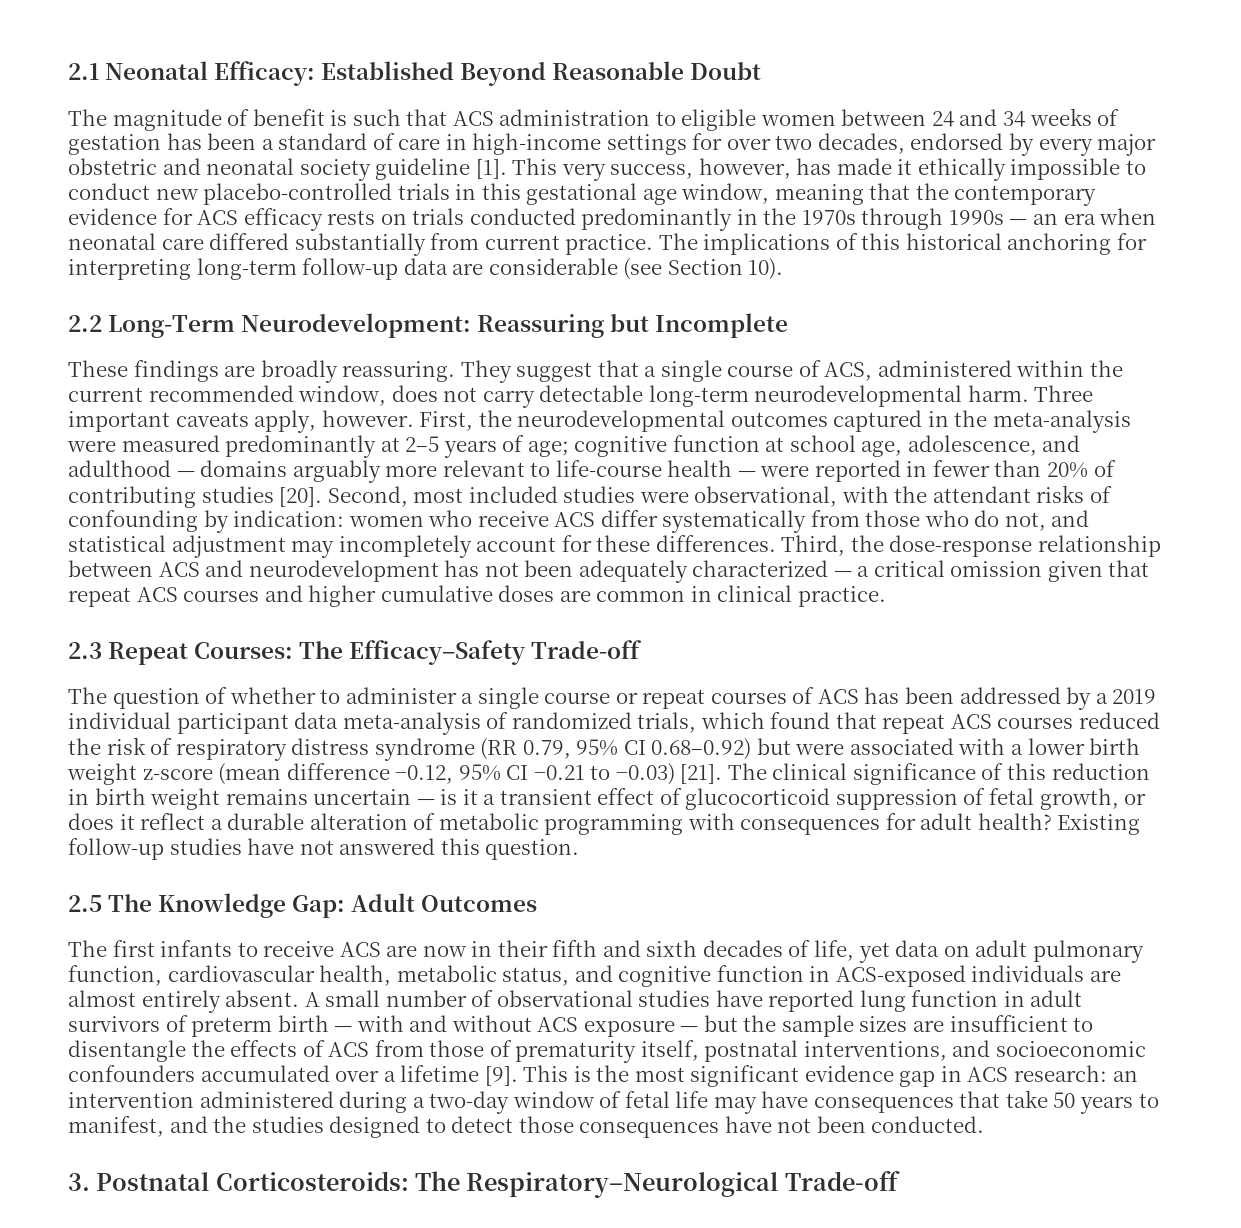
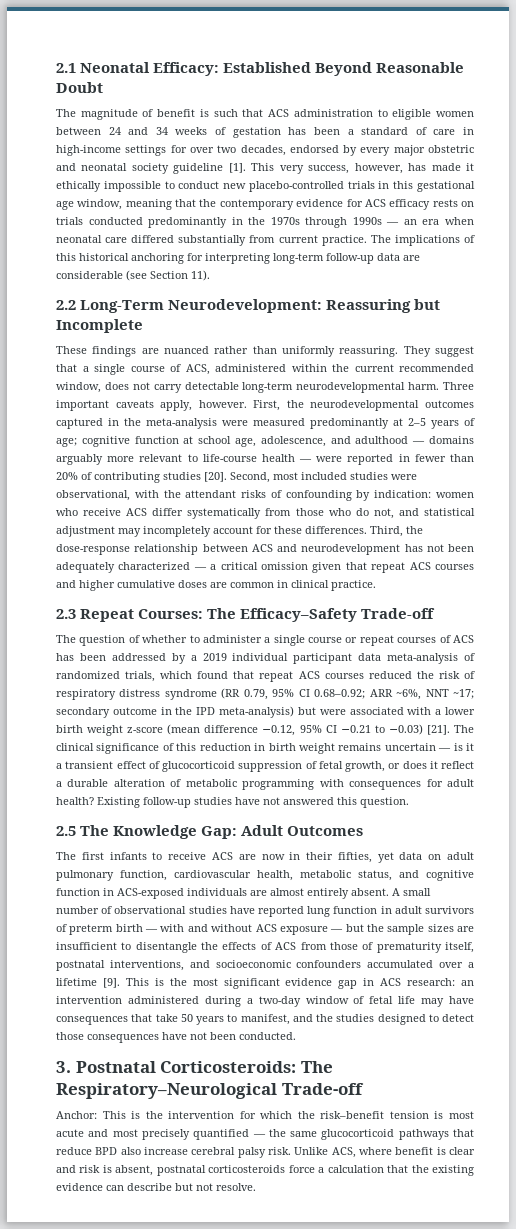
- The implications of this historical anchoring for interpreting long-term follow-up data are considerable (see Section 10).
+ The implications of this historical anchoring for interpreting long-term follow-up data are considerable (see Section 11).
- These findings are broadly reassuring.
+ These findings are nuanced rather than uniformly reassuring.
- The question of whether to administer a single course or repeat courses of ACS has been addressed by a 2019 individual participant data meta-analysis of randomized trials, which found that repeat ACS courses reduced the risk of respiratory distress syndrome (RR 0.79, 95% CI 0.68–0.92) but were associated with a lower birth weight z-score (mean difference −0.12, 95% CI −0.21 to −0.03) [21].
+ The question of whether to administer a single course or repeat courses of ACS has been addressed by a 2019 individual participant data meta-analysis of randomized trials, which found that repeat ACS courses reduced the risk of respiratory distress syndrome (RR 0.79, 95% CI 0.68–0.92; ARR ~6%, NNT ~17; secondary outcome in the IPD meta-analysis) but were associated with a lower birth weight z-score (mean difference −0.12, 95% CI −0.21 to −0.03) [21].
- The first infants to receive ACS are now in their fifth and sixth decades of life, yet data on adult pulmonary function, cardiovascular health, metabolic status, and cognitive function in ACS-exposed individuals are almost entirely absent.
+ The first infants to receive ACS are now in their fifties, yet data on adult pulmonary function, cardiovascular health, metabolic status, and cognitive function in ACS-exposed individuals are almost entirely absent.
+ Anchor: This is the intervention for which the risk–benefit tension is most acute and most precisely quantified — the same glucocorticoid pathways that reduce BPD also increase cerebral palsy risk. Unlike ACS, where benefit is clear and risk is absent, postnatal corticosteroids force a calculation that the existing evidence can describe but not resolve.

